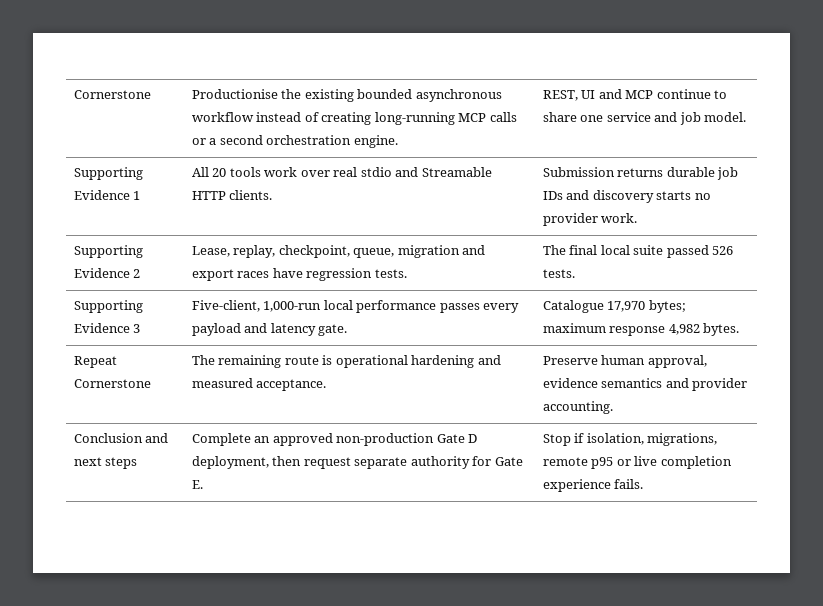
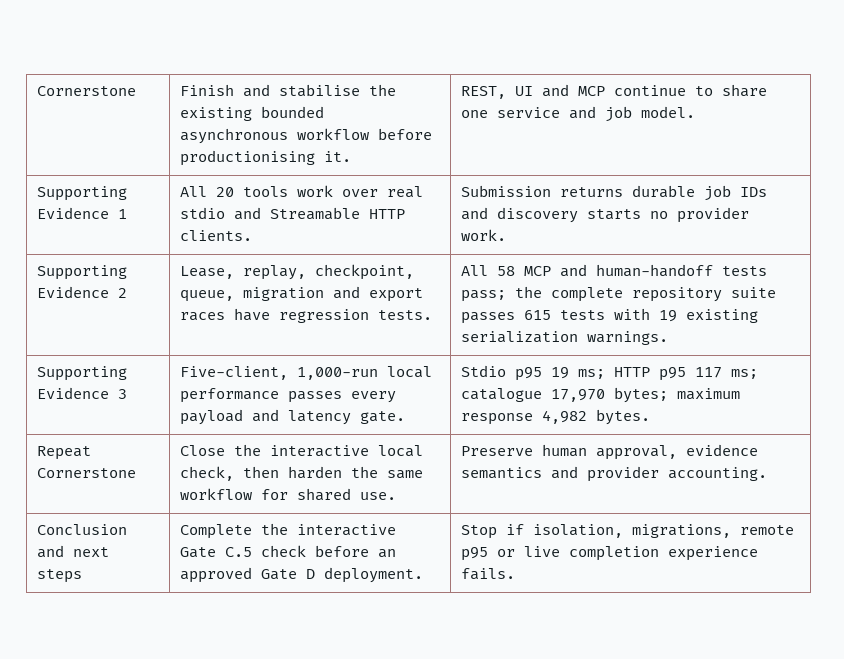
- Cornerstone | Productionise the existing bounded asynchronous workflow instead of creating long-running MCP calls or a second orchestration engine. | REST, UI and MCP continue to share one service and job model.
+ Cornerstone | Finish and stabilise the existing bounded asynchronous workflow before productionising it. | REST, UI and MCP continue to share one service and job model.
- Supporting Evidence 2 | Lease, replay, checkpoint, queue, migration and export races have regression tests. | The final local suite passed 526 tests.
+ Supporting Evidence 2 | Lease, replay, checkpoint, queue, migration and export races have regression tests. | All 58 MCP and human-handoff tests pass; the complete repository suite passes 615 tests with 19 existing serialization warnings.
- Supporting Evidence 3 | Five-client, 1,000-run local performance passes every payload and latency gate. | Catalogue 17,970 bytes; maximum response 4,982 bytes.
+ Supporting Evidence 3 | Five-client, 1,000-run local performance passes every payload and latency gate. | Stdio p95 19 ms; HTTP p95 117 ms; catalogue 17,970 bytes; maximum response 4,982 bytes.
- Repeat Cornerstone | The remaining route is operational hardening and measured acceptance. | Preserve human approval, evidence semantics and provider accounting.
+ Repeat Cornerstone | Close the interactive local check, then harden the same workflow for shared use. | Preserve human approval, evidence semantics and provider accounting.
- Conclusion and next steps | Complete an approved non-production Gate D deployment, then request separate authority for Gate E. | Stop if isolation, migrations, remote p95 or live completion experience fails.
+ Conclusion and next steps | Complete the interactive Gate C.5 check before an approved Gate D deployment. | Stop if isolation, migrations, remote p95 or live completion experience fails.

